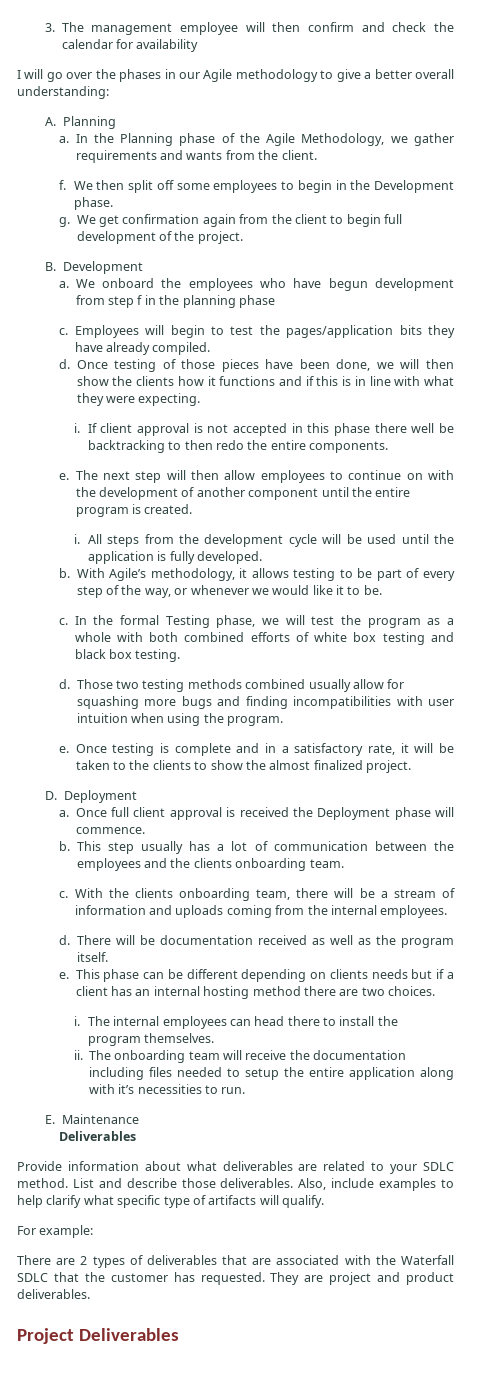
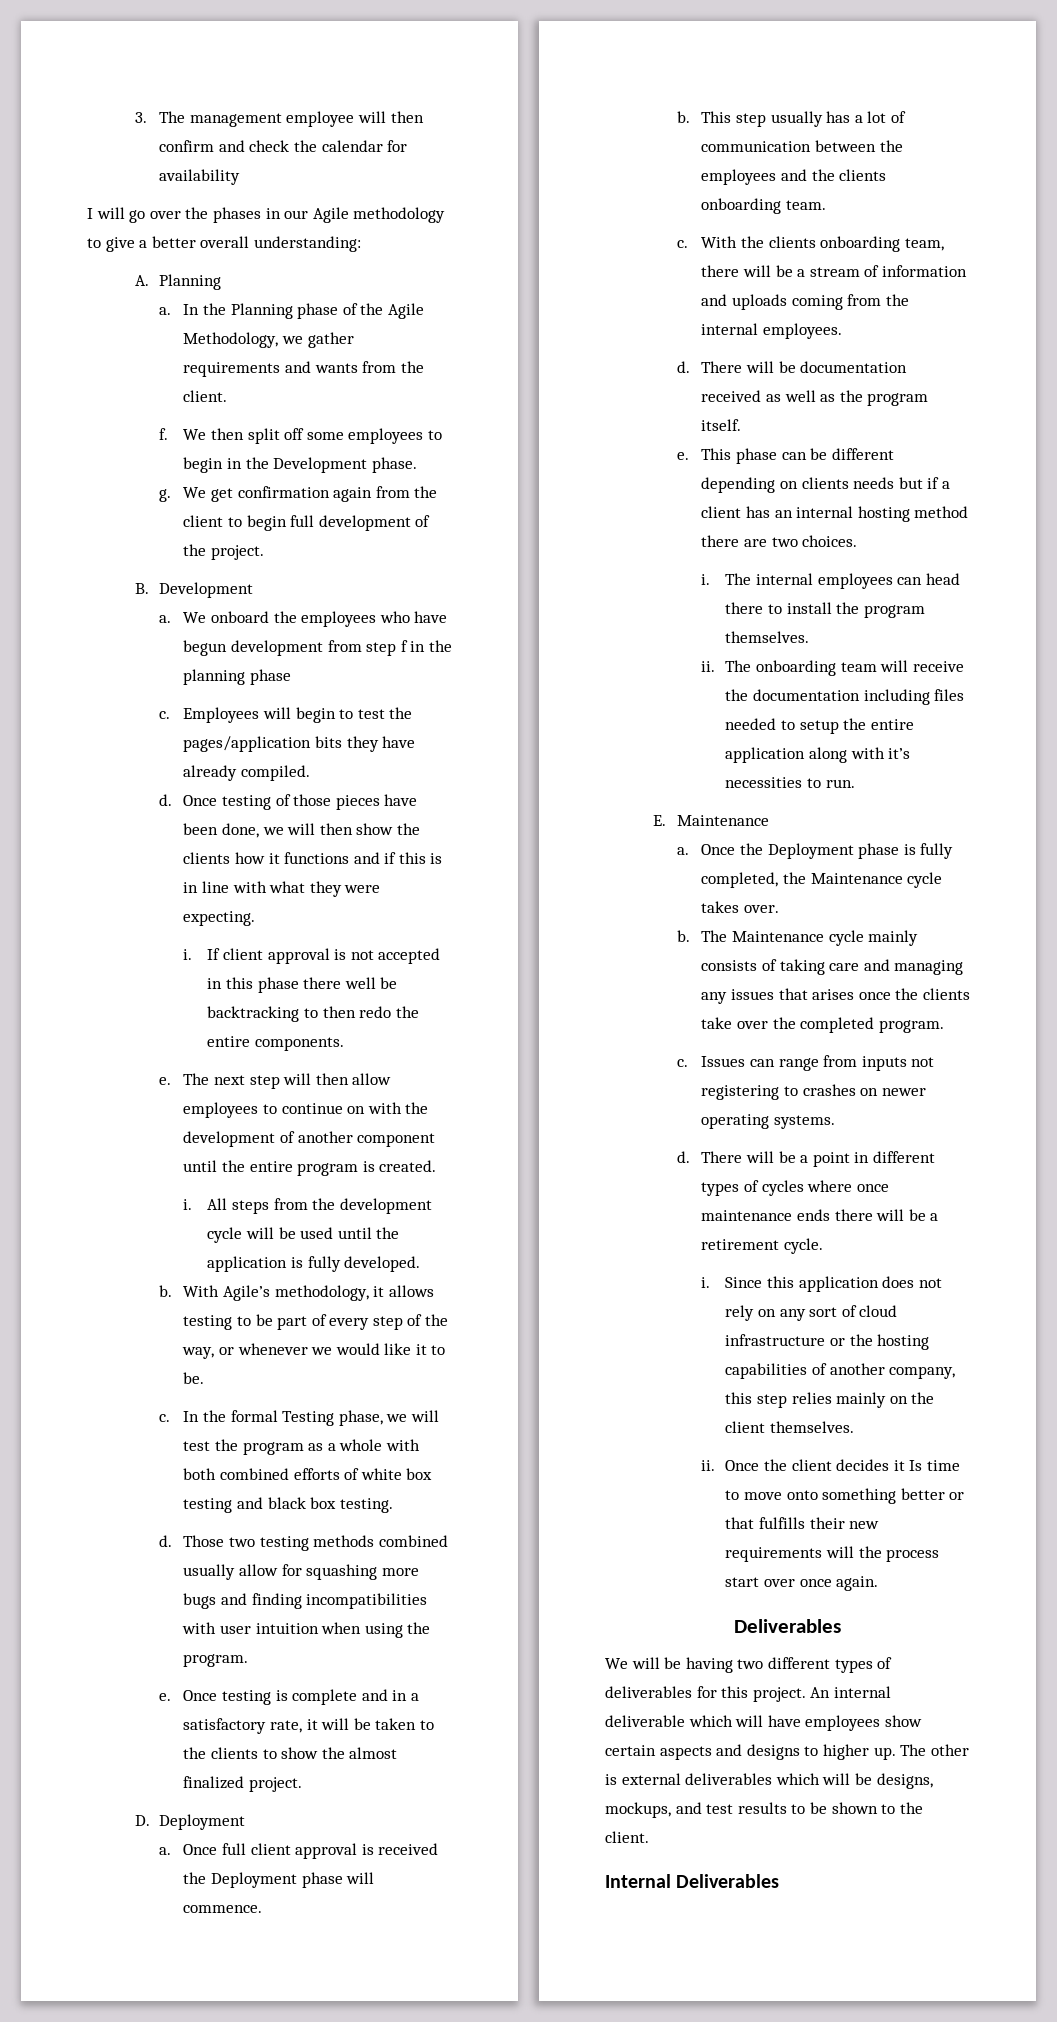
  E. Maintenance
+ a. Once the Deployment phase is fully completed, the Maintenance cycle takes over.
+ b. The Maintenance cycle mainly consists of taking care and managing any issues that arises once the clients take over the completed program.
+ c. Issues can range from inputs not registering to crashes on newer operating systems.
+ d. There will be a point in different types of cycles where once maintenance ends there will be a retirement cycle.
+ i. Since this application does not rely on any sort of cloud infrastructure or the hosting capabilities of another company, this step relies mainly on the client themselves.
+ ii. Once the client decides it Is time to move onto something better or that fulfills their new requirements will the process start over once again.
  Deliverables
- Provide information about what deliverables are related to your SDLC method. List and describe those deliverables. Also, include examples to help clarify what specific type of artifacts will qualify.
- For example:
- There are 2 types of deliverables that are associated with the Waterfall SDLC that the customer has requested. They are project and product deliverables.
- Project Deliverables
+ We will be having two different types of deliverables for this project. An internal deliverable which will have employees show certain aspects and designs to higher up. The other is external deliverables which will be designs, mockups, and test results to be shown to the client.
+ Internal Deliverables

